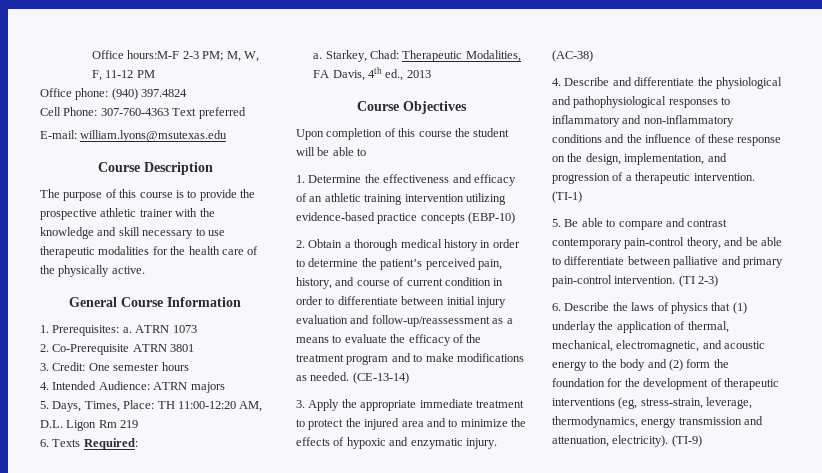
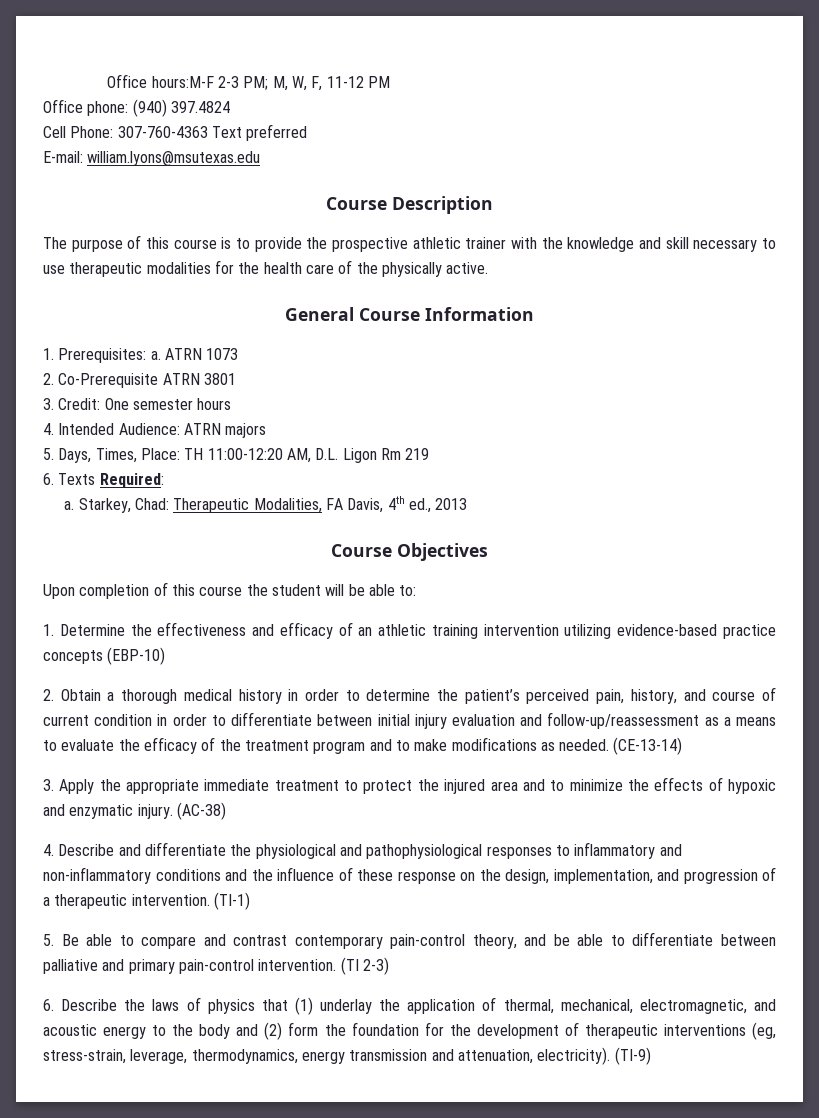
- Upon completion of this course the student will be able to
+ Upon completion of this course the student will be able to:

